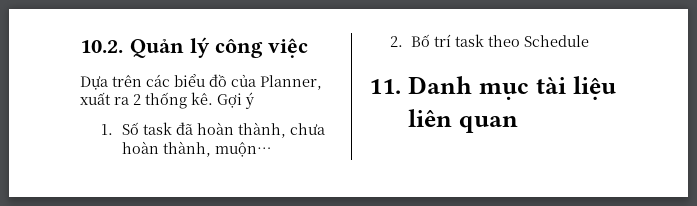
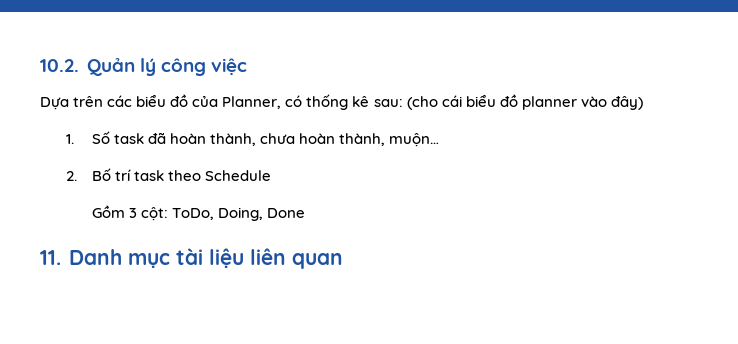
- Dựa trên các biểu đồ của Planner, xuất ra 2 thống kê. Gợi ý
+ Dựa trên các biểu đồ của Planner, có thống kê sau: (cho cái biểu đồ planner vào đây)
+ Gồm 3 cột: ToDo, Doing, Done

